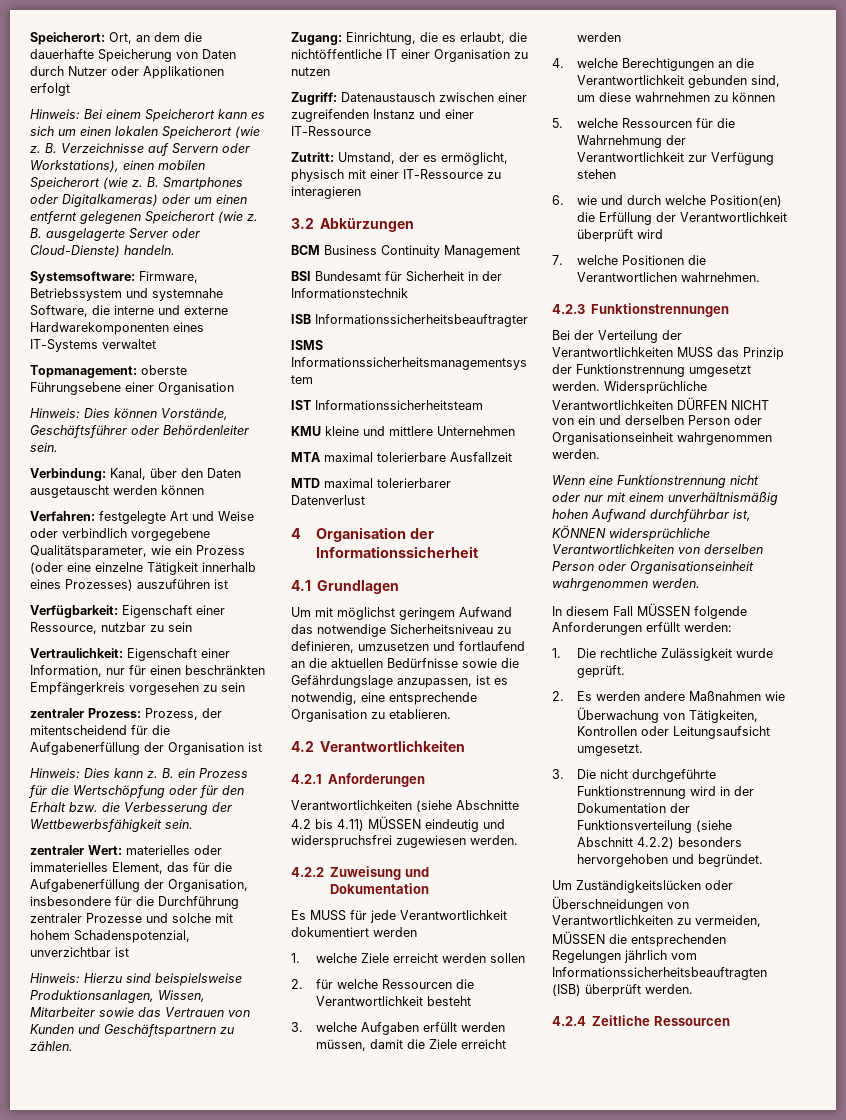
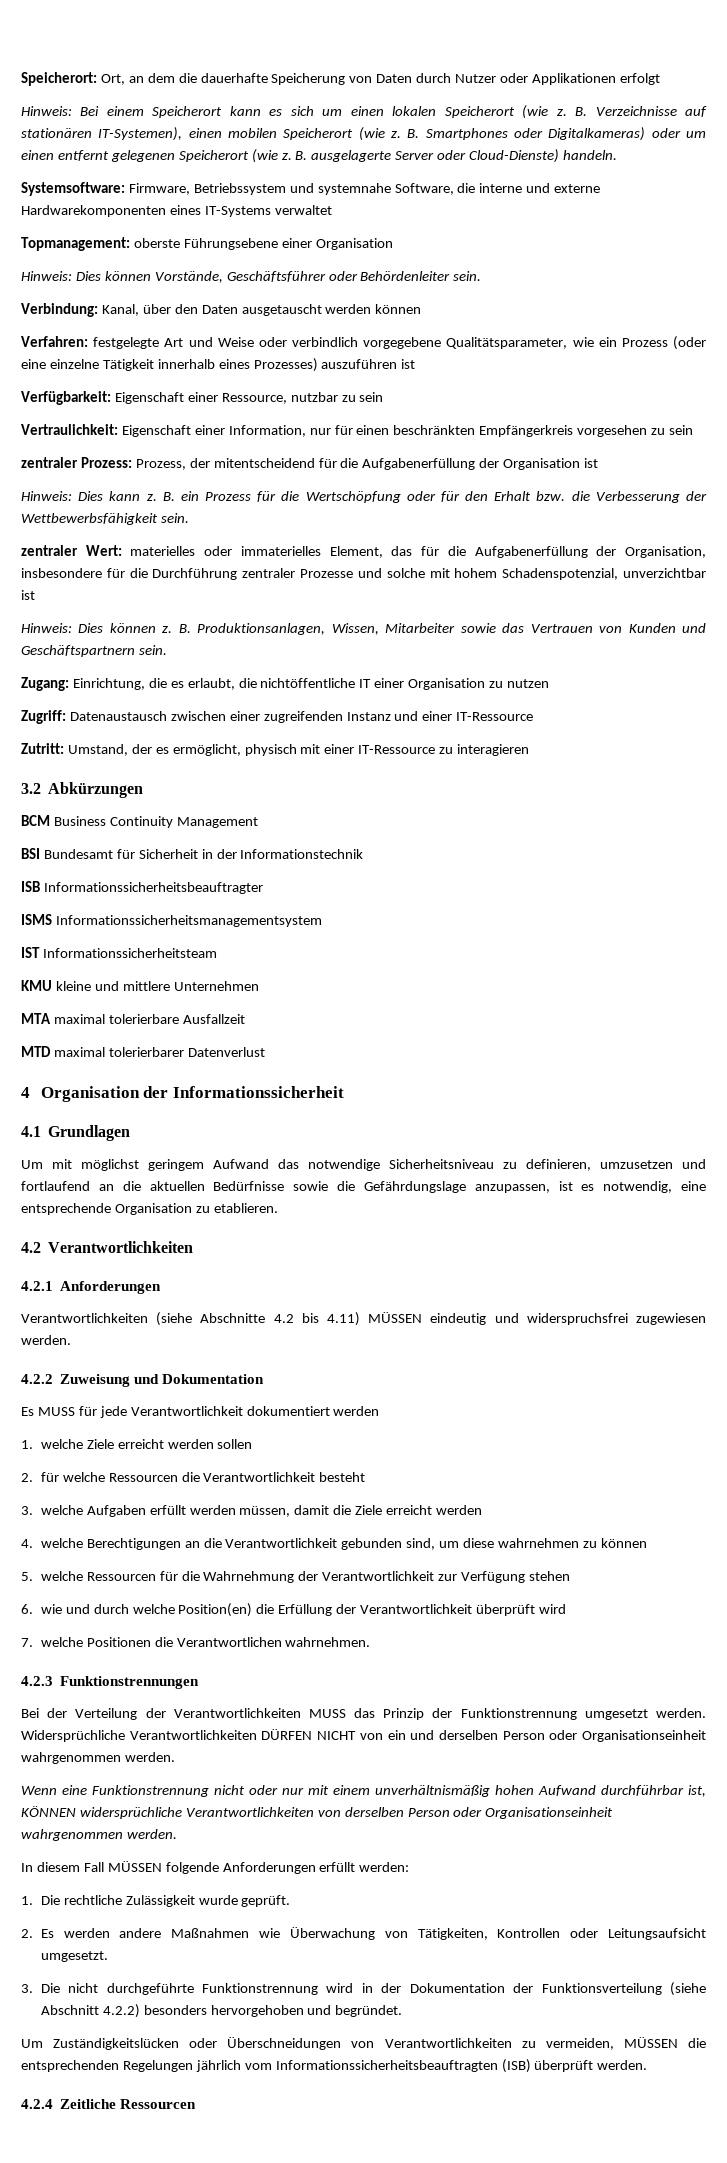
- B. Verzeichnisse auf Servern oder Workstations), einen mobilen Speicherort (wie z.
+ B. Verzeichnisse auf stationären IT-Systemen), einen mobilen Speicherort (wie z.
- Hinweis: Hierzu sind beispielsweise Produktionsanlagen, Wissen, Mitarbeiter sowie das Vertrauen von Kunden und Geschäftspartnern zu zählen.
+ Hinweis: Dies können z. B. Produktionsanlagen, Wissen, Mitarbeiter sowie das Vertrauen von Kunden und Geschäftspartnern sein.

